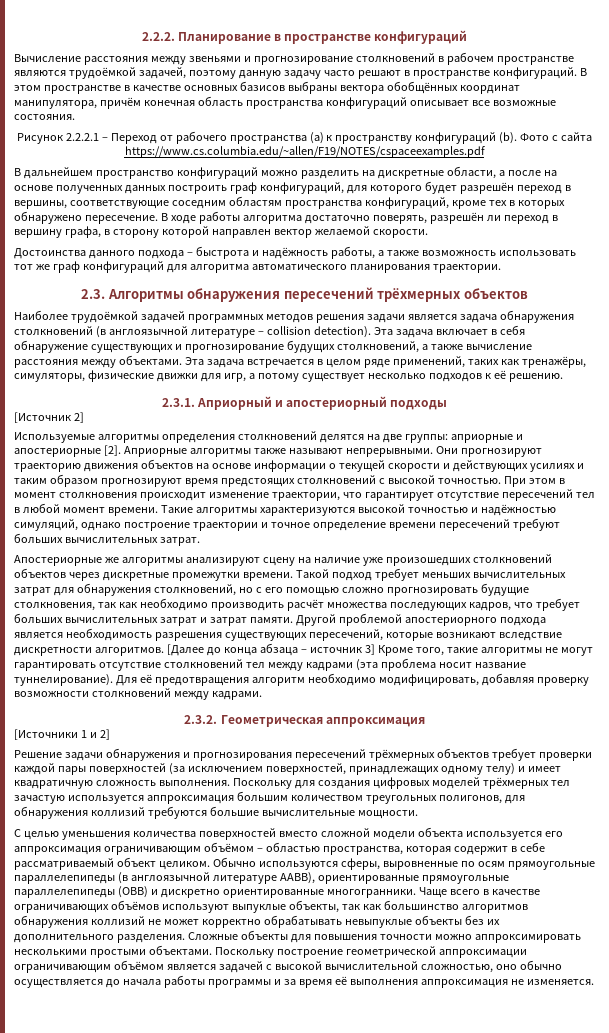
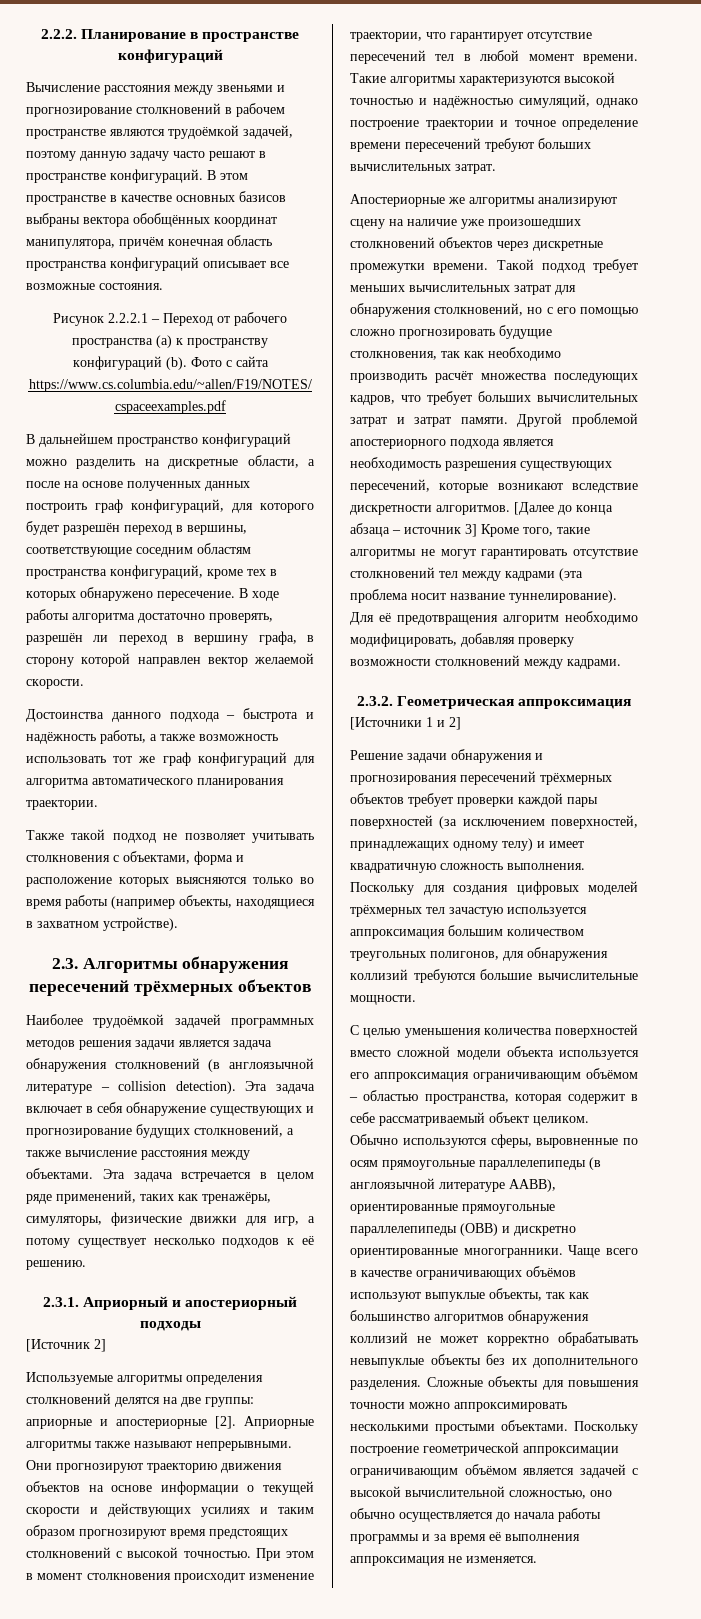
- В ходе работы алгоритма достаточно поверять, разрешён ли переход в вершину графа, в сторону которой направлен вектор желаемой скорости.
+ В ходе работы алгоритма достаточно проверять, разрешён ли переход в вершину графа, в сторону которой направлен вектор желаемой скорости.
+ Также такой подход не позволяет учитывать столкновения с объектами, форма и расположение которых выясняются только во время работы (например объекты, находящиеся в захватном устройстве).

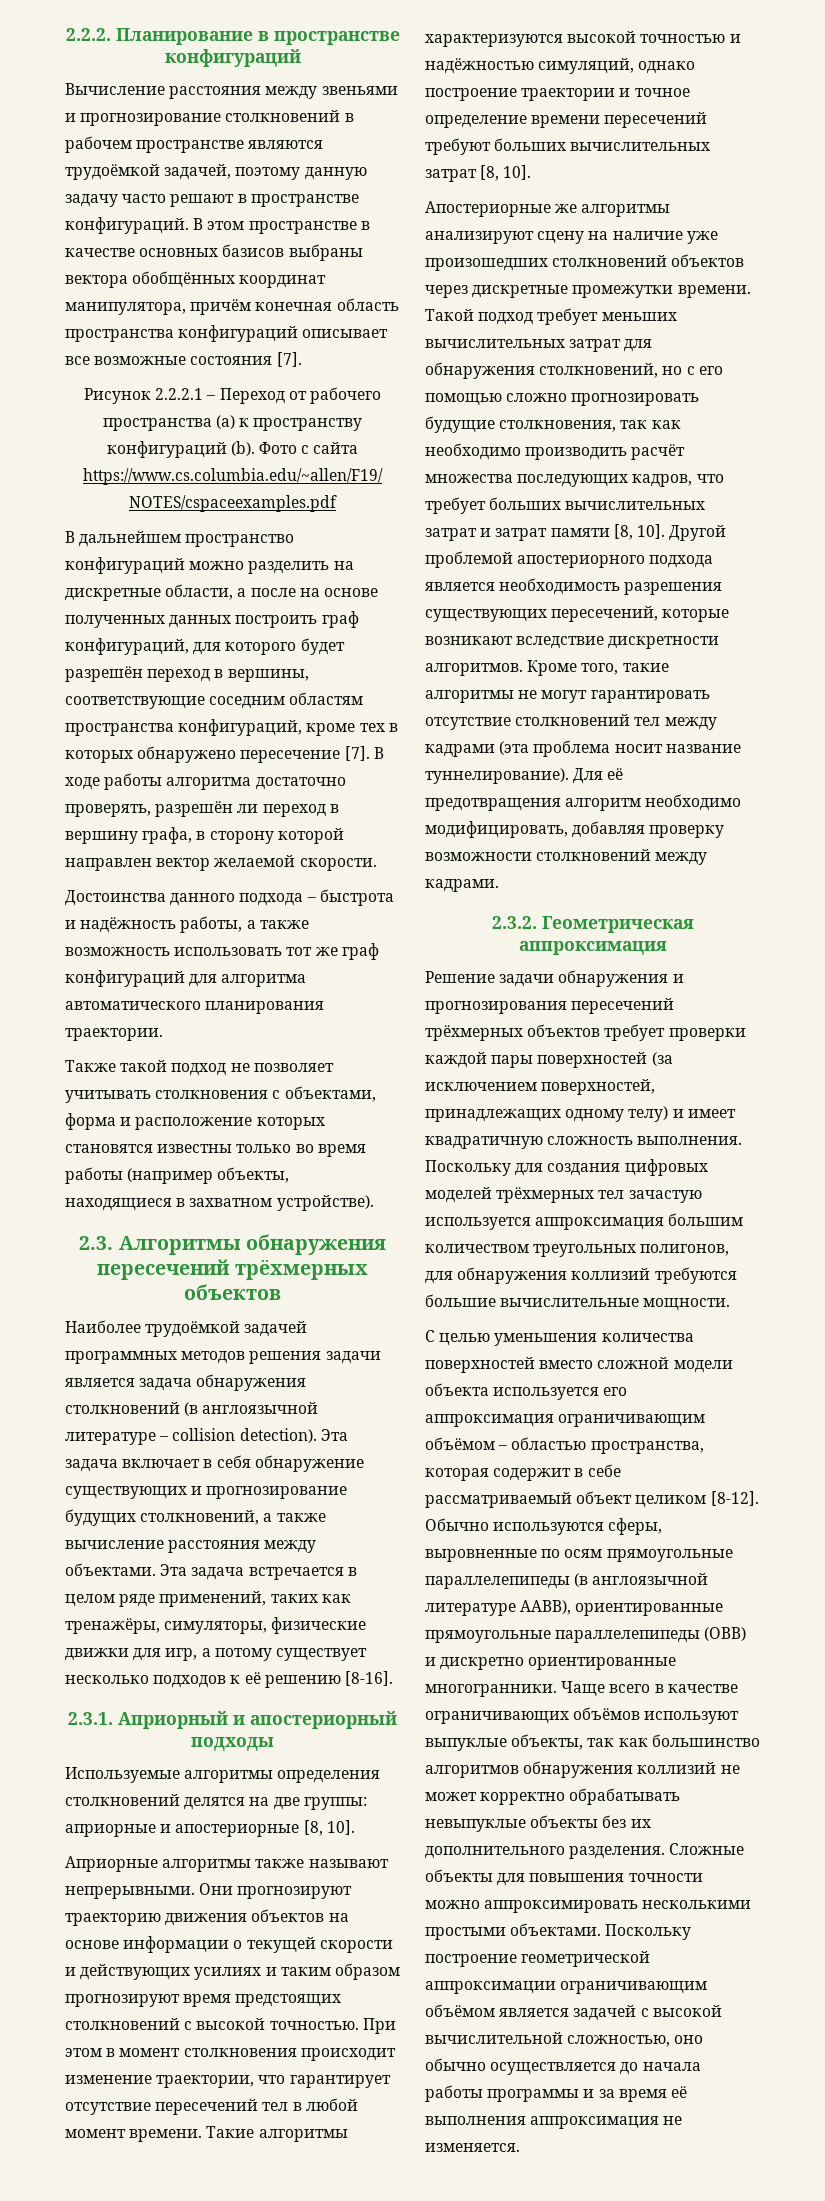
- В этом пространстве в качестве основных базисов выбраны вектора обобщённых координат манипулятора, причём конечная область пространства конфигураций описывает все возможные состояния.
+ В этом пространстве в качестве основных базисов выбраны вектора обобщённых координат манипулятора, причём конечная область пространства конфигураций описывает все возможные состояния [7].
- В дальнейшем пространство конфигураций можно разделить на дискретные области, а после на основе полученных данных построить граф конфигураций, для которого будет разрешён переход в вершины, соответствующие соседним областям пространства конфигураций, кроме тех в которых обнаружено пересечение.
+ В дальнейшем пространство конфигураций можно разделить на дискретные области, а после на основе полученных данных построить граф конфигураций, для которого будет разрешён переход в вершины, соответствующие соседним областям пространства конфигураций, кроме тех в которых обнаружено пересечение [7].
- Также такой подход не позволяет учитывать столкновения с объектами, форма и расположение которых выясняются только во время работы (например объекты, находящиеся в захватном устройстве).
+ Также такой подход не позволяет учитывать столкновения с объектами, форма и расположение которых становятся известны только во время работы (например объекты, находящиеся в захватном устройстве).
- Эта задача встречается в целом ряде применений, таких как тренажёры, симуляторы, физические движки для игр, а потому существует несколько подходов к её решению.
+ Эта задача встречается в целом ряде применений, таких как тренажёры, симуляторы, физические движки для игр, а потому существует несколько подходов к её решению [8-16].
- [Источник 2]
- Используемые алгоритмы определения столкновений делятся на две группы: априорные и апостериорные [2]. Априорные алгоритмы также называют непрерывными.
+ Используемые алгоритмы определения столкновений делятся на две группы: априорные и апостериорные [8, 10].
+ Априорные алгоритмы также называют непрерывными.
- Такие алгоритмы характеризуются высокой точностью и надёжностью симуляций, однако построение траектории и точное определение времени пересечений требуют больших вычислительных затрат.
+ Такие алгоритмы характеризуются высокой точностью и надёжностью симуляций, однако построение траектории и точное определение времени пересечений требуют больших вычислительных затрат [8, 10].
- Такой подход требует меньших вычислительных затрат для обнаружения столкновений, но с его помощью сложно прогнозировать будущие столкновения, так как необходимо производить расчёт множества последующих кадров, что требует больших вычислительных затрат и затрат памяти.
+ Такой подход требует меньших вычислительных затрат для обнаружения столкновений, но с его помощью сложно прогнозировать будущие столкновения, так как необходимо производить расчёт множества последующих кадров, что требует больших вычислительных затрат и затрат памяти [8, 10].
- [Далее до конца абзаца – источник 3] Кроме того, такие алгоритмы не могут гарантировать отсутствие столкновений тел между кадрами (эта проблема носит название туннелирование).
+ Кроме того, такие алгоритмы не могут гарантировать отсутствие столкновений тел между кадрами (эта проблема носит название туннелирование).
- [Источники 1 и 2]
- С целью уменьшения количества поверхностей вместо сложной модели объекта используется его аппроксимация ограничивающим объёмом – областью пространства, которая содержит в себе рассматриваемый объект целиком.
+ С целью уменьшения количества поверхностей вместо сложной модели объекта используется его аппроксимация ограничивающим объёмом – областью пространства, которая содержит в себе рассматриваемый объект целиком [8-12].

